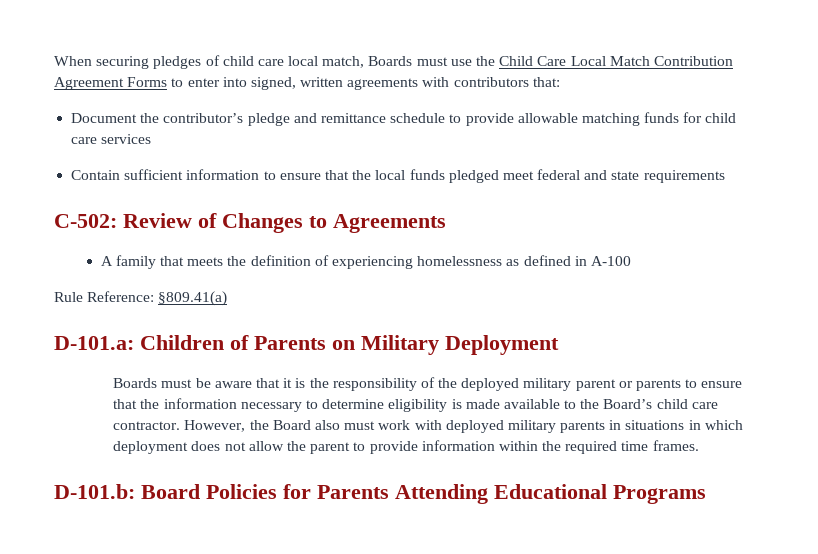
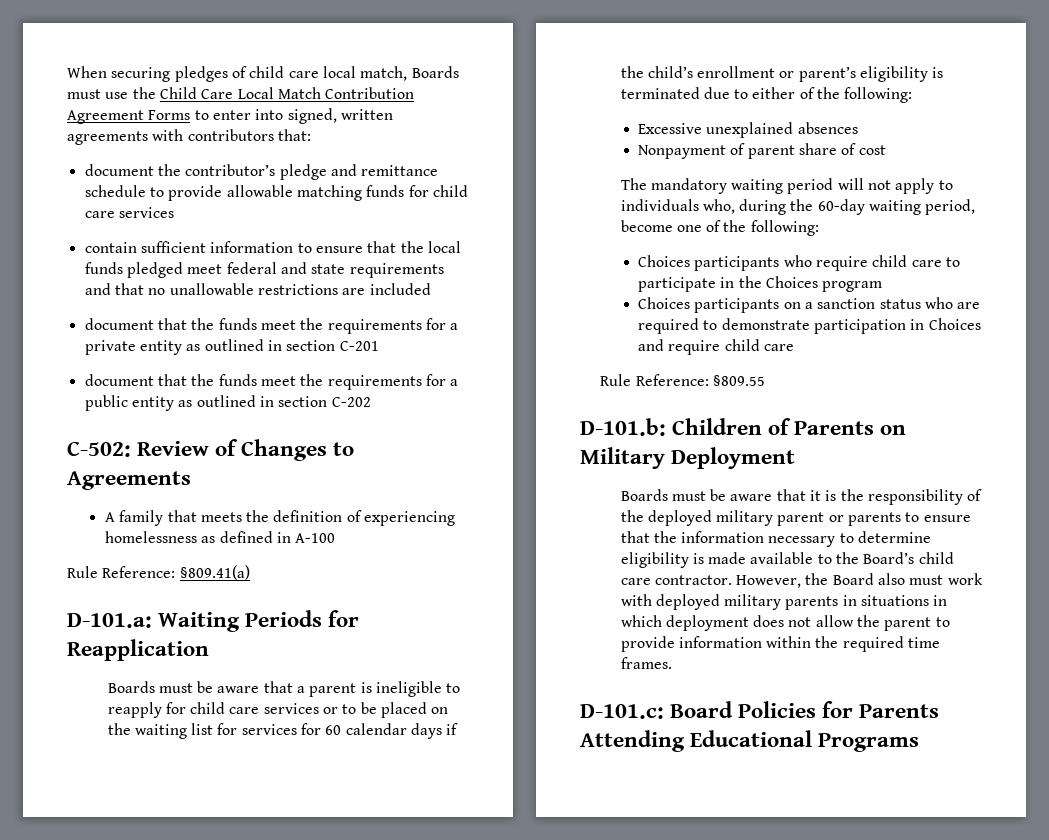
- Document the contributor’s pledge and remittance schedule to provide allowable matching funds for child care services
+ document the contributor’s pledge and remittance schedule to provide allowable matching funds for child care services
- Contain sufficient information to ensure that the local funds pledged meet federal and state requirements
+ contain sufficient information to ensure that the local funds pledged meet federal and state requirements and that no unallowable restrictions are included
+ document that the funds meet the requirements for a private entity as outlined in section C-201
+ document that the funds meet the requirements for a public entity as outlined in section C-202
- D-101.a: Children of Parents on Military Deployment
+ D-101.a: Waiting Periods for Reapplication
+ Boards must be aware that a parent is ineligible to reapply for child care services or to be placed on the waiting list for services for 60 calendar days if the child’s enrollment or parent’s eligibility is terminated due to either of the following:
+ Excessive unexplained absences
+ Nonpayment of parent share of cost
+ The mandatory waiting period will not apply to individuals who, during the 60-day waiting period, become one of the following:
+ Choices participants who require child care to participate in the Choices program
+ Choices participants on a sanction status who are required to demonstrate participation in Choices and require child care
+ Rule Reference: §809.55
+ D-101.b: Children of Parents on Military Deployment
- D-101.b: Board Policies for Parents Attending Educational Programs
+ D-101.c: Board Policies for Parents Attending Educational Programs

